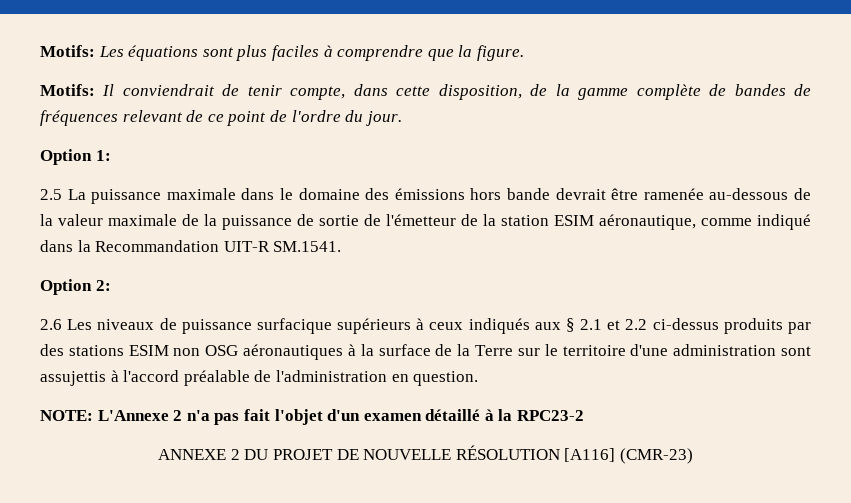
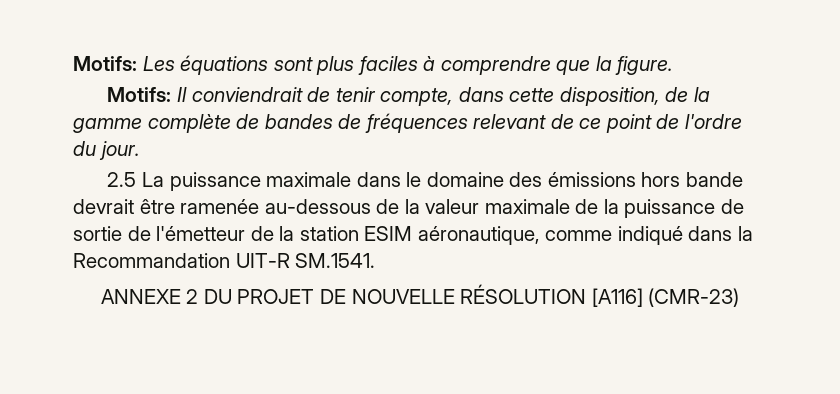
- Option 1:
- Option 2:
- 2.6 Les niveaux de puissance surfacique supérieurs à ceux indiqués aux § 2.1 et 2.2 ci-dessus produits par des stations ESIM non OSG aéronautiques à la surface de la Terre sur le territoire d'une administration sont assujettis à l'accord préalable de l'administration en question.
- NOTE: L'Annexe 2 n'a pas fait l'objet d'un examen détaillé à la RPC23-2

